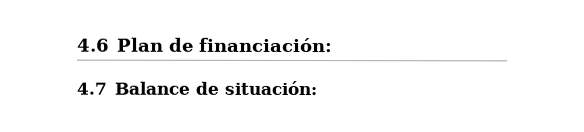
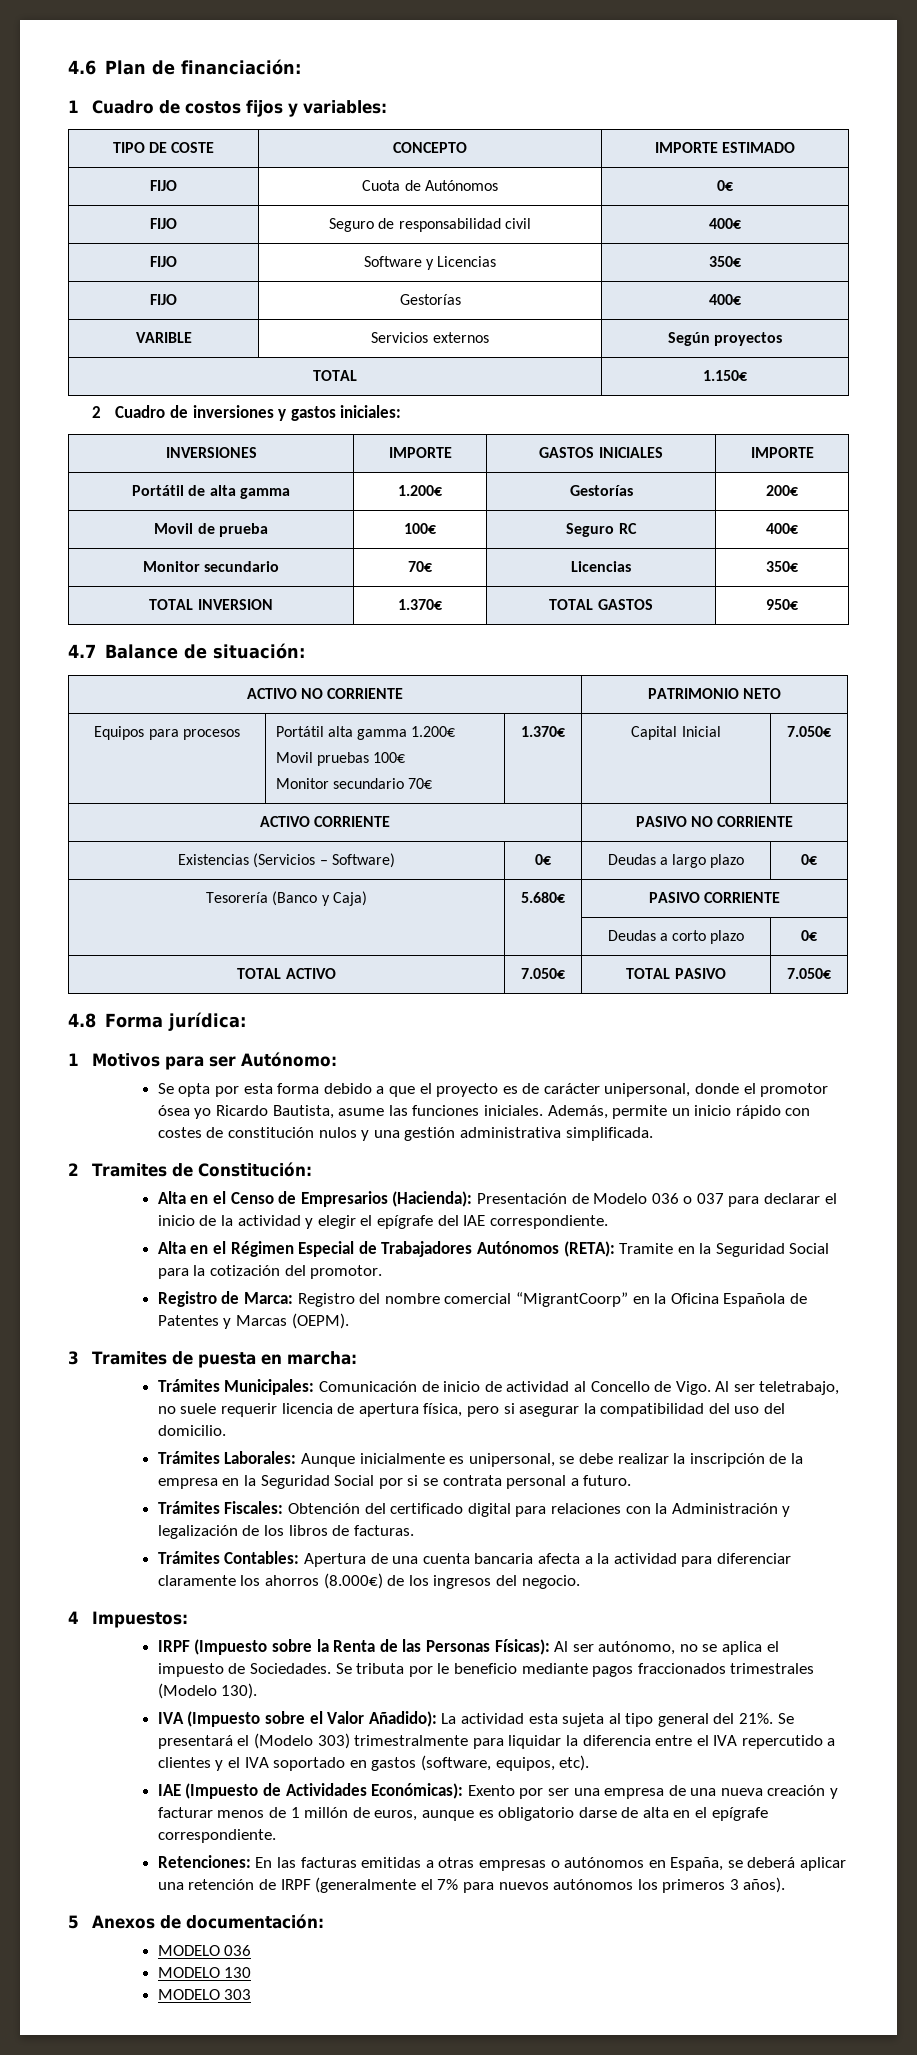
+ 1 Cuadro de costos fijos y variables:
+ TIPO DE COSTE | CONCEPTO | IMPORTE ESTIMADO
+ FIJO | Cuota de Autónomos | 0€
+ FIJO | Seguro de responsabilidad civil | 400€
+ FIJO | Software y Licencias | 350€
+ FIJO | Gestorías | 400€
+ VARIBLE | Servicios externos | Según proyectos
+ TOTAL | 1.150€
+ 2 Cuadro de inversiones y gastos iniciales:
+ INVERSIONES | IMPORTE | GASTOS INICIALES | IMPORTE
+ Portátil de alta gamma | 1.200€ | Gestorías | 200€
+ Movil de prueba | 100€ | Seguro RC | 400€
+ Monitor secundario | 70€ | Licencias | 350€
+ TOTAL INVERSION | 1.370€ | TOTAL GASTOS | 950€
  4.7 Balance de situación:
+ ACTIVO NO CORRIENTE | PATRIMONIO NETO
+ Equipos para procesos | Portátil alta gamma 1.200€
+ Movil pruebas 100€
+ Monitor secundario 70€ | 1.370€ | Capital Inicial | 7.050€
+ ACTIVO CORRIENTE | PASIVO NO CORRIENTE
+ Existencias (Servicios – Software) | 0€ | Deudas a largo plazo | 0€
+ Tesorería (Banco y Caja) | 5.680€ | PASIVO CORRIENTE
+ | | Deudas a corto plazo | 0€
+ TOTAL ACTIVO | 7.050€ | TOTAL PASIVO | 7.050€
+ 4.8 Forma jurídica:
+ 1 Motivos para ser Autónomo:
+ Se opta por esta forma debido a que el proyecto es de carácter unipersonal, donde el promotor ósea yo Ricardo Bautista, asume las funciones iniciales. Además, permite un inicio rápido con costes de constitución nulos y una gestión administrativa simplificada.
+ 2 Tramites de Constitución:
+ Alta en el Censo de Empresarios (Hacienda): Presentación de Modelo 036 o 037 para declarar el inicio de la actividad y elegir el epígrafe del IAE correspondiente.
+ Alta en el Régimen Especial de Trabajadores Autónomos (RETA): Tramite en la Seguridad Social para la cotización del promotor.
+ Registro de Marca: Registro del nombre comercial “MigrantCoorp” en la Oficina Española de Patentes y Marcas (OEPM).
+ 3 Tramites de puesta en marcha:
+ Trámites Municipales: Comunicación de inicio de actividad al Concello de Vigo. Al ser teletrabajo, no suele requerir licencia de apertura física, pero si asegurar la compatibilidad del uso del domicilio.
+ Trámites Laborales: Aunque inicialmente es unipersonal, se debe realizar la inscripción de la empresa en la Seguridad Social por si se contrata personal a futuro.
+ Trámites Fiscales: Obtención del certificado digital para relaciones con la Administración y legalización de los libros de facturas.
+ Trámites Contables: Apertura de una cuenta bancaria afecta a la actividad para diferenciar claramente los ahorros (8.000€) de los ingresos del negocio.
+ 4 Impuestos:
+ IRPF (Impuesto sobre la Renta de las Personas Físicas): Al ser autónomo, no se aplica el impuesto de Sociedades. Se tributa por le beneficio mediante pagos fraccionados trimestrales (Modelo 130).
+ IVA (Impuesto sobre el Valor Añadido): La actividad esta sujeta al tipo general del 21%. Se presentará el (Modelo 303) trimestralmente para liquidar la diferencia entre el IVA repercutido a clientes y el IVA soportado en gastos (software, equipos, etc).
+ IAE (Impuesto de Actividades Económicas): Exento por ser una empresa de una nueva creación y facturar menos de 1 millón de euros, aunque es obligatorio darse de alta en el epígrafe correspondiente.
+ Retenciones: En las facturas emitidas a otras empresas o autónomos en España, se deberá aplicar una retención de IRPF (generalmente el 7% para nuevos autónomos los primeros 3 años).
+ 5 Anexos de documentación:
+ MODELO 036
+ MODELO 130
+ MODELO 303

